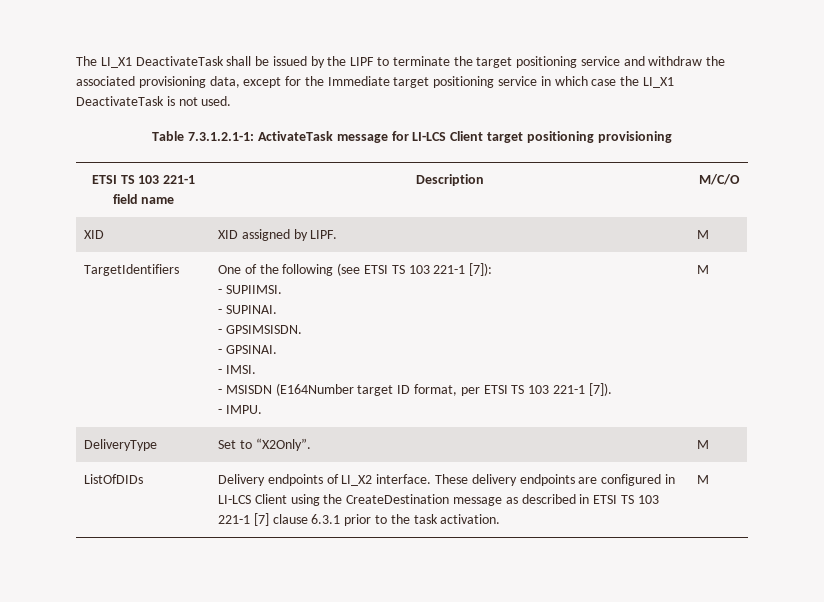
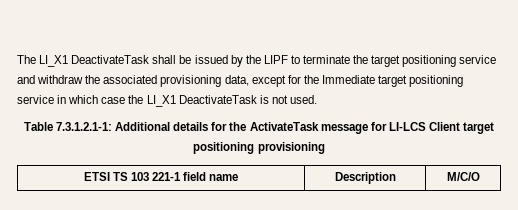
- Table 7.3.1.2.1-1: ActivateTask message for LI-LCS Client target positioning provisioning
+ Table 7.3.1.2.1-1: Additional details for the ActivateTask message for LI-LCS Client target positioning provisioning
- XID | XID assigned by LIPF. | M
- TargetIdentifiers | One of the following (see ETSI TS 103 221-1 [7]):
- - SUPIIMSI.
- - SUPINAI.
- - GPSIMSISDN.
- - GPSINAI.
- - IMSI.
- - MSISDN (E164Number target ID format, per ETSI TS 103 221-1 [7]).
- - IMPU. | M
- DeliveryType | Set to “X2Only”. | M
- ListOfDIDs | Delivery endpoints of LI_X2 interface. These delivery endpoints are configured in LI-LCS Client using the CreateDestination message as described in ETSI TS 103 221-1 [7] clause 6.3.1 prior to the task activation. | M

